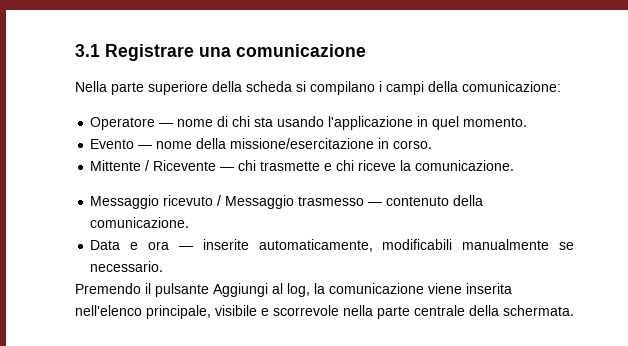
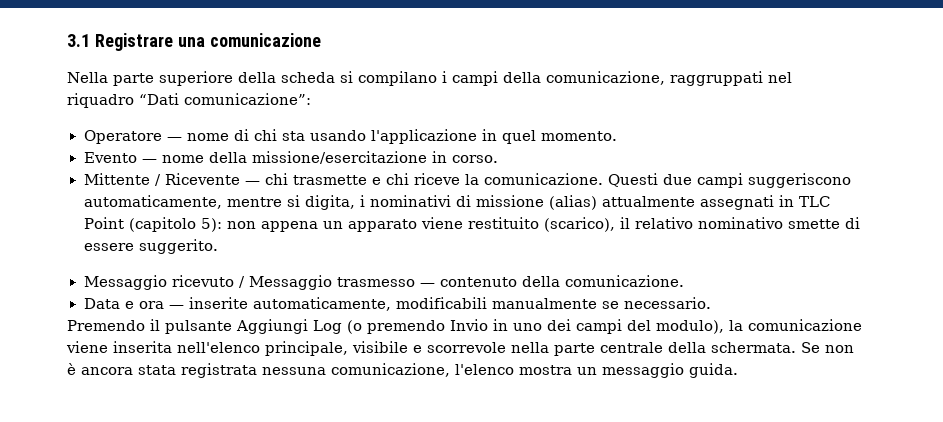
- Nella parte superiore della scheda si compilano i campi della comunicazione:
+ Nella parte superiore della scheda si compilano i campi della comunicazione, raggruppati nel riquadro “Dati comunicazione”:
+ Questi due campi suggeriscono automaticamente, mentre si digita, i nominativi di missione (alias) attualmente assegnati in TLC Point (capitolo 5): non appena un apparato viene restituito (scarico), il relativo nominativo smette di essere suggerito.
- Premendo il pulsante Aggiungi al log, la comunicazione viene inserita nell'elenco principale, visibile e scorrevole nella parte centrale della schermata.
+ Premendo il pulsante Aggiungi Log (o premendo Invio in uno dei campi del modulo), la comunicazione viene inserita nell'elenco principale, visibile e scorrevole nella parte centrale della schermata.
+ Se non è ancora stata registrata nessuna comunicazione, l'elenco mostra un messaggio guida.

